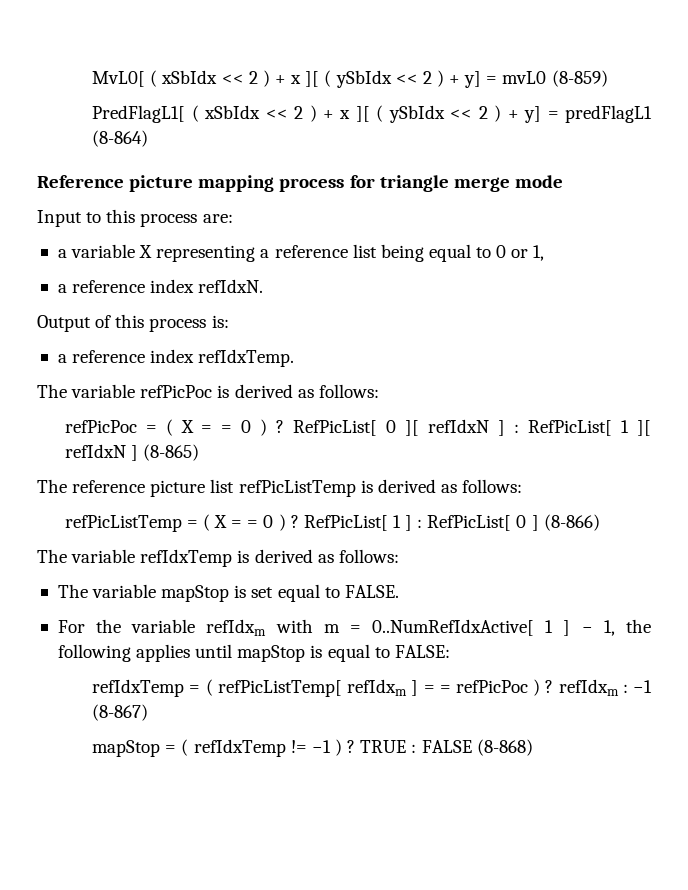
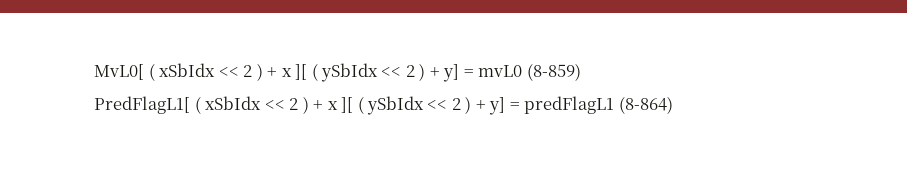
- Reference picture mapping process for triangle merge mode
- Input to this process are:
- a variable X representing a reference list being equal to 0 or 1,
- a reference index refIdxN.
- Output of this process is:
- a reference index refIdxTemp.
- The variable refPicPoc is derived as follows:
- refPicPoc = ( X = = 0 ) ? RefPicList[ 0 ][ refIdxN ] : RefPicList[ 1 ][ refIdxN ] (8-865)
- The reference picture list refPicListTemp is derived as follows:
- refPicListTemp = ( X = = 0 ) ? RefPicList[ 1 ] : RefPicList[ 0 ] (8-866)
- The variable refIdxTemp is derived as follows:
- The variable mapStop is set equal to FALSE.
- For the variable refIdxm with m = 0..NumRefIdxActive[ 1 ] − 1, the following applies until mapStop is equal to FALSE:
- refIdxTemp = ( refPicListTemp[ refIdxm ] = = refPicPoc ) ? refIdxm : −1 (8-867)
- mapStop = ( refIdxTemp != −1 ) ? TRUE : FALSE (8-868)

